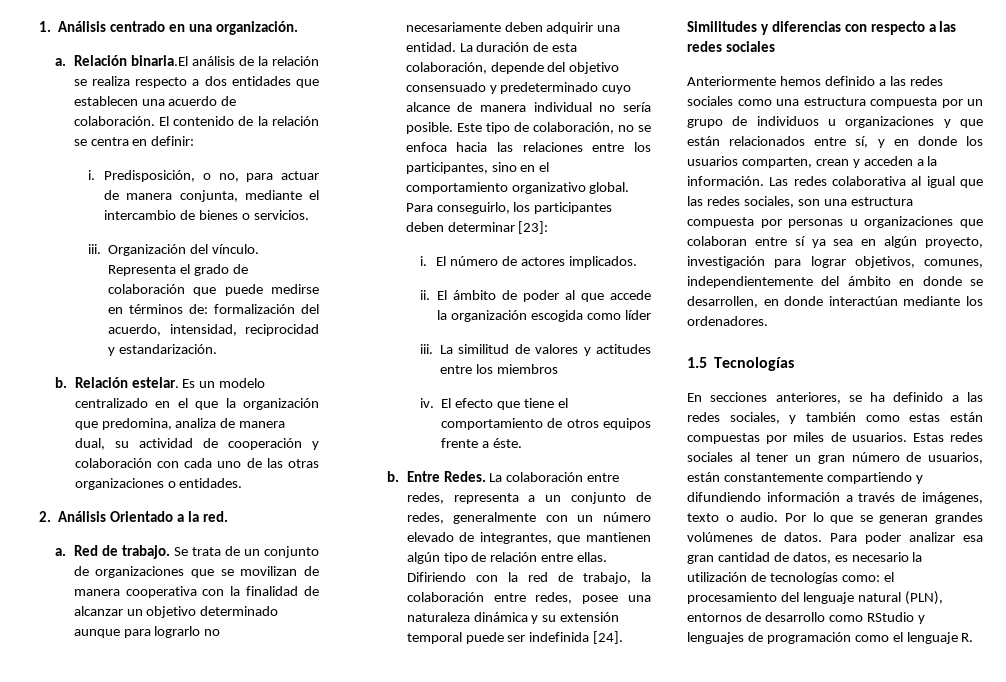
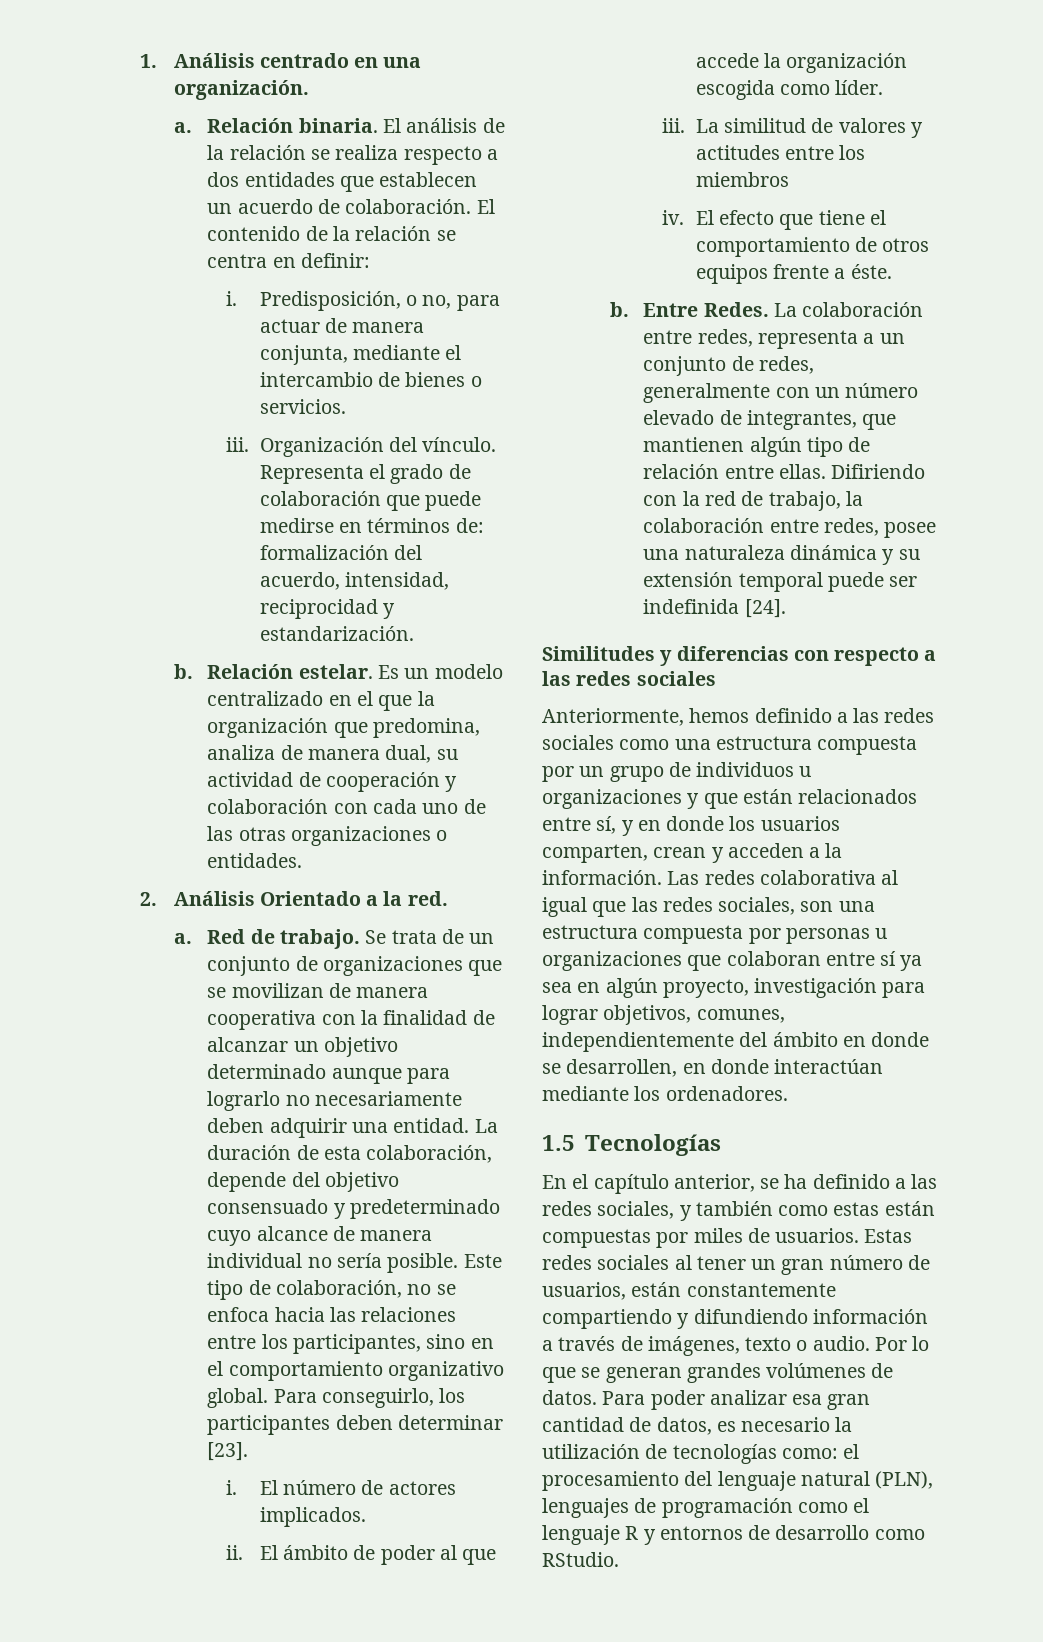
- Relación binaria.El análisis de la relación se realiza respecto a dos entidades que establecen una acuerdo de colaboración.
+ Relación binaria. El análisis de la relación se realiza respecto a dos entidades que establecen un acuerdo de colaboración.
- Para conseguirlo, los participantes deben determinar [23]:
+ Para conseguirlo, los participantes deben determinar [23].
- El ámbito de poder al que accede la organización escogida como líder
+ El ámbito de poder al que accede la organización escogida como líder.
- Anteriormente hemos definido a las redes sociales como una estructura compuesta por un grupo de individuos u organizaciones y que están relacionados entre sí, y en donde los usuarios comparten, crean y acceden a la información.
+ Anteriormente, hemos definido a las redes sociales como una estructura compuesta por un grupo de individuos u organizaciones y que están relacionados entre sí, y en donde los usuarios comparten, crean y acceden a la información.
- En secciones anteriores, se ha definido a las redes sociales, y también como estas están compuestas por miles de usuarios.
+ En el capítulo anterior, se ha definido a las redes sociales, y también como estas están compuestas por miles de usuarios.
- Para poder analizar esa gran cantidad de datos, es necesario la utilización de tecnologías como: el procesamiento del lenguaje natural (PLN), entornos de desarrollo como RStudio y lenguajes de programación como el lenguaje R.
+ Para poder analizar esa gran cantidad de datos, es necesario la utilización de tecnologías como: el procesamiento del lenguaje natural (PLN), lenguajes de programación como el lenguaje R y entornos de desarrollo como RStudio.

